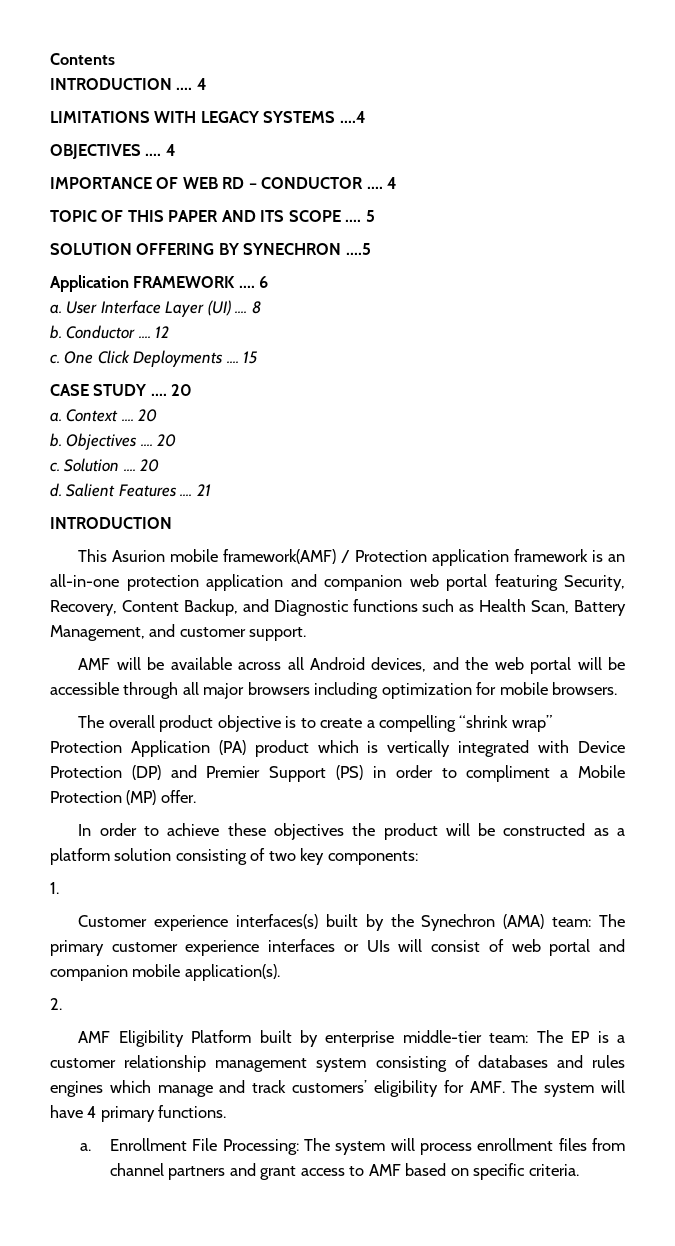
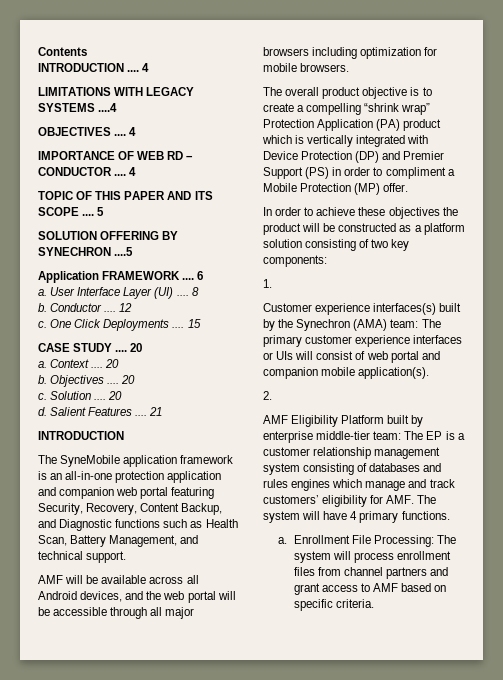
- This Asurion mobile framework(AMF) / Protection application framework is an all-in-one protection application and companion web portal featuring Security, Recovery, Content Backup, and Diagnostic functions such as Health Scan, Battery Management, and customer support.
+ The SyneMobile application framework is an all-in-one protection application and companion web portal featuring Security, Recovery, Content Backup, and Diagnostic functions such as Health Scan, Battery Management, and technical support.

